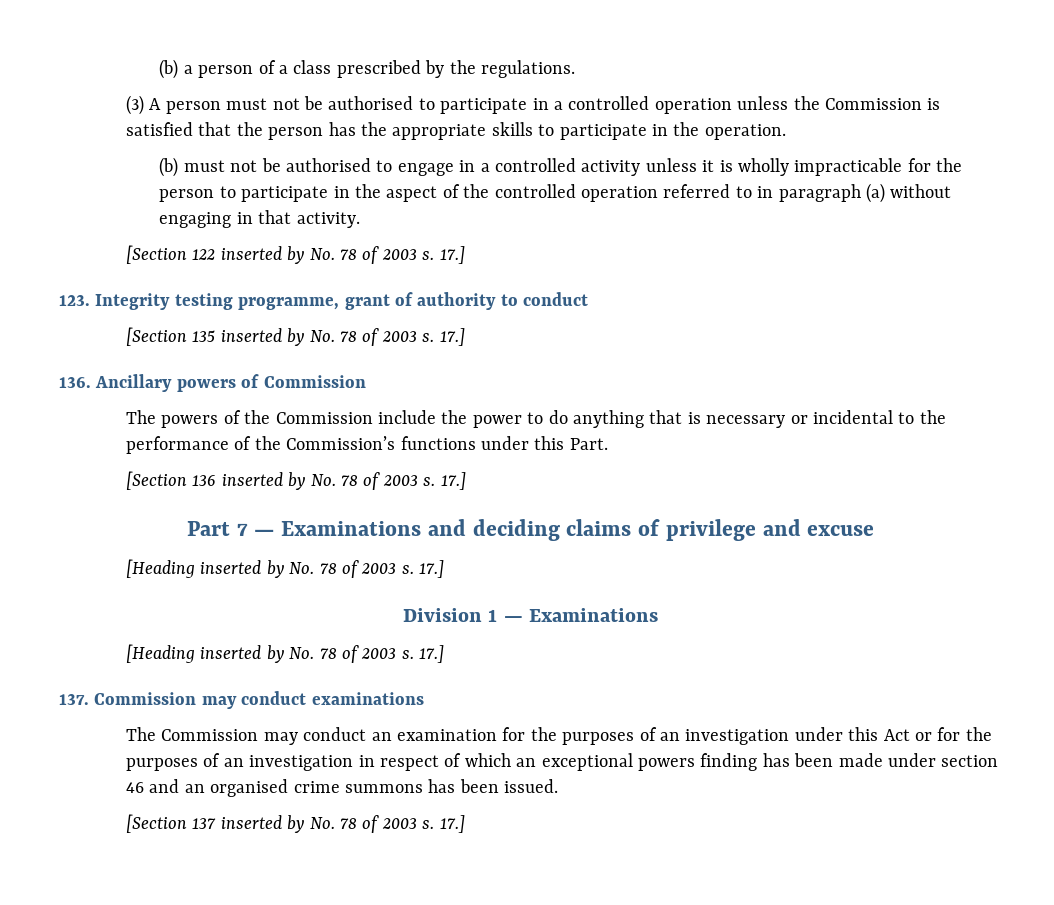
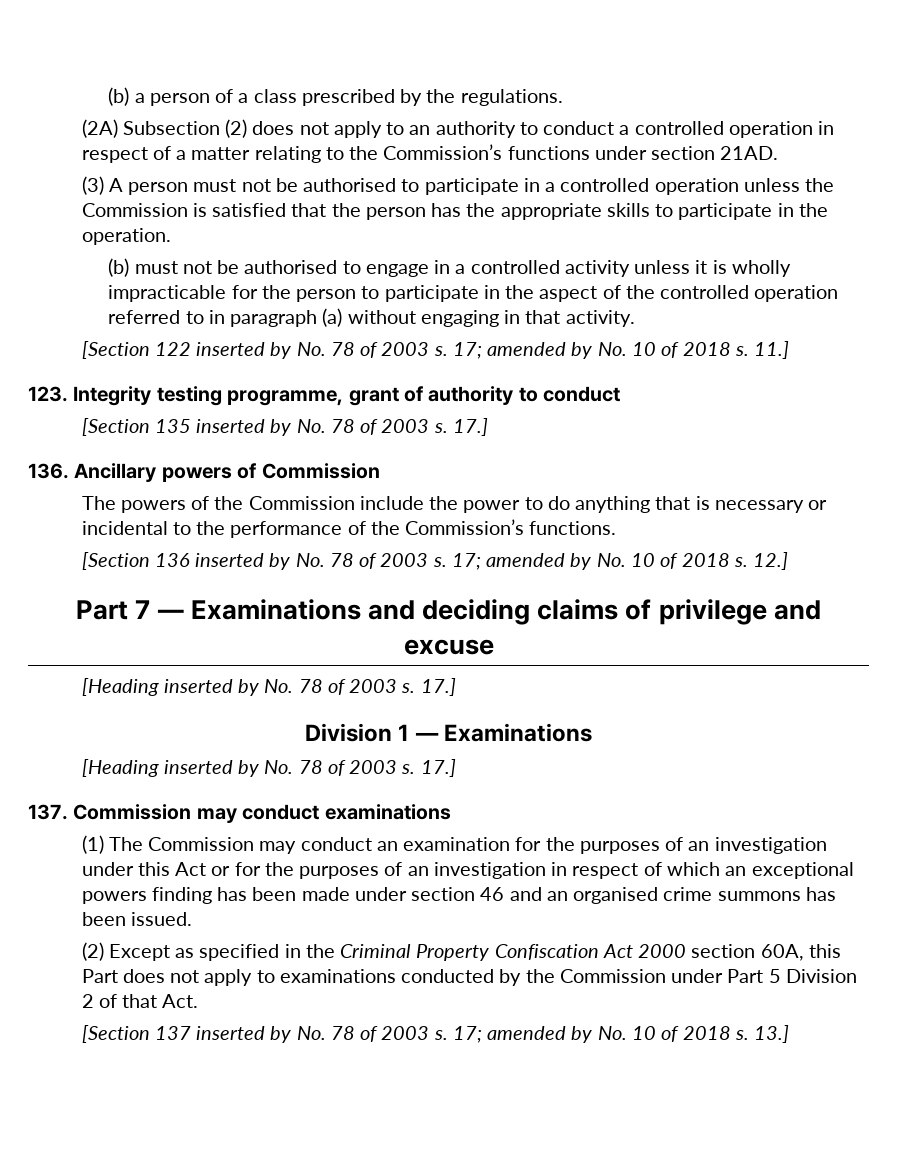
+ (2A) Subsection (2) does not apply to an authority to conduct a controlled operation in respect of a matter relating to the Commission’s functions under section 21AD.
- [Section 122 inserted by No. 78 of 2003 s. 17.]
+ [Section 122 inserted by No. 78 of 2003 s. 17; amended by No. 10 of 2018 s. 11.]
- The powers of the Commission include the power to do anything that is necessary or incidental to the performance of the Commission’s functions under this Part.
+ The powers of the Commission include the power to do anything that is necessary or incidental to the performance of the Commission’s functions.
- [Section 136 inserted by No. 78 of 2003 s. 17.]
+ [Section 136 inserted by No. 78 of 2003 s. 17; amended by No. 10 of 2018 s. 12.]
- The Commission may conduct an examination for the purposes of an investigation under this Act or for the purposes of an investigation in respect of which an exceptional powers finding has been made under section 46 and an organised crime summons has been issued.
+ (1) The Commission may conduct an examination for the purposes of an investigation under this Act or for the purposes of an investigation in respect of which an exceptional powers finding has been made under section 46 and an organised crime summons has been issued.
+ (2) Except as specified in the Criminal Property Confiscation Act 2000 section 60A, this Part does not apply to examinations conducted by the Commission under Part 5 Division 2 of that Act.
- [Section 137 inserted by No. 78 of 2003 s. 17.]
+ [Section 137 inserted by No. 78 of 2003 s. 17; amended by No. 10 of 2018 s. 13.]

